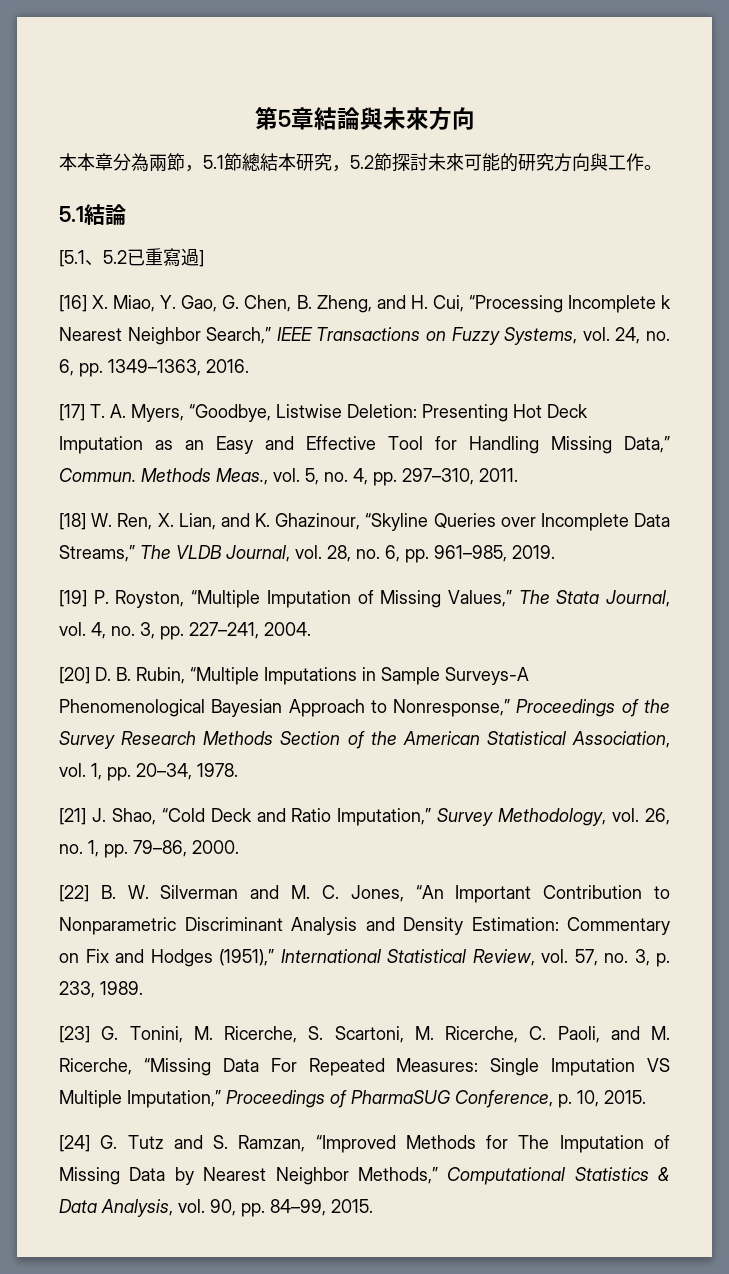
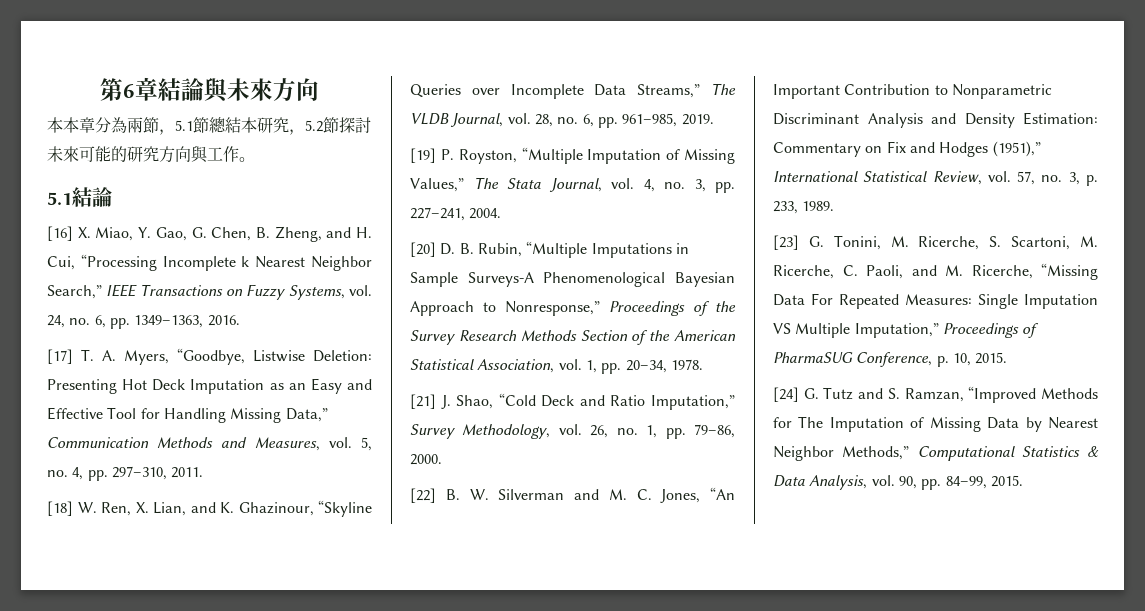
- 第5章結論與未來方向
+ 第6章結論與未來方向
- [5.1、5.2已重寫過]
- [17] T. A. Myers, “Goodbye, Listwise Deletion: Presenting Hot Deck Imputation as an Easy and Effective Tool for Handling Missing Data,” Commun. Methods Meas., vol. 5, no. 4, pp. 297–310, 2011.
+ [17] T. A. Myers, “Goodbye, Listwise Deletion: Presenting Hot Deck Imputation as an Easy and Effective Tool for Handling Missing Data,” Communication Methods and Measures, vol. 5, no. 4, pp. 297–310, 2011.

